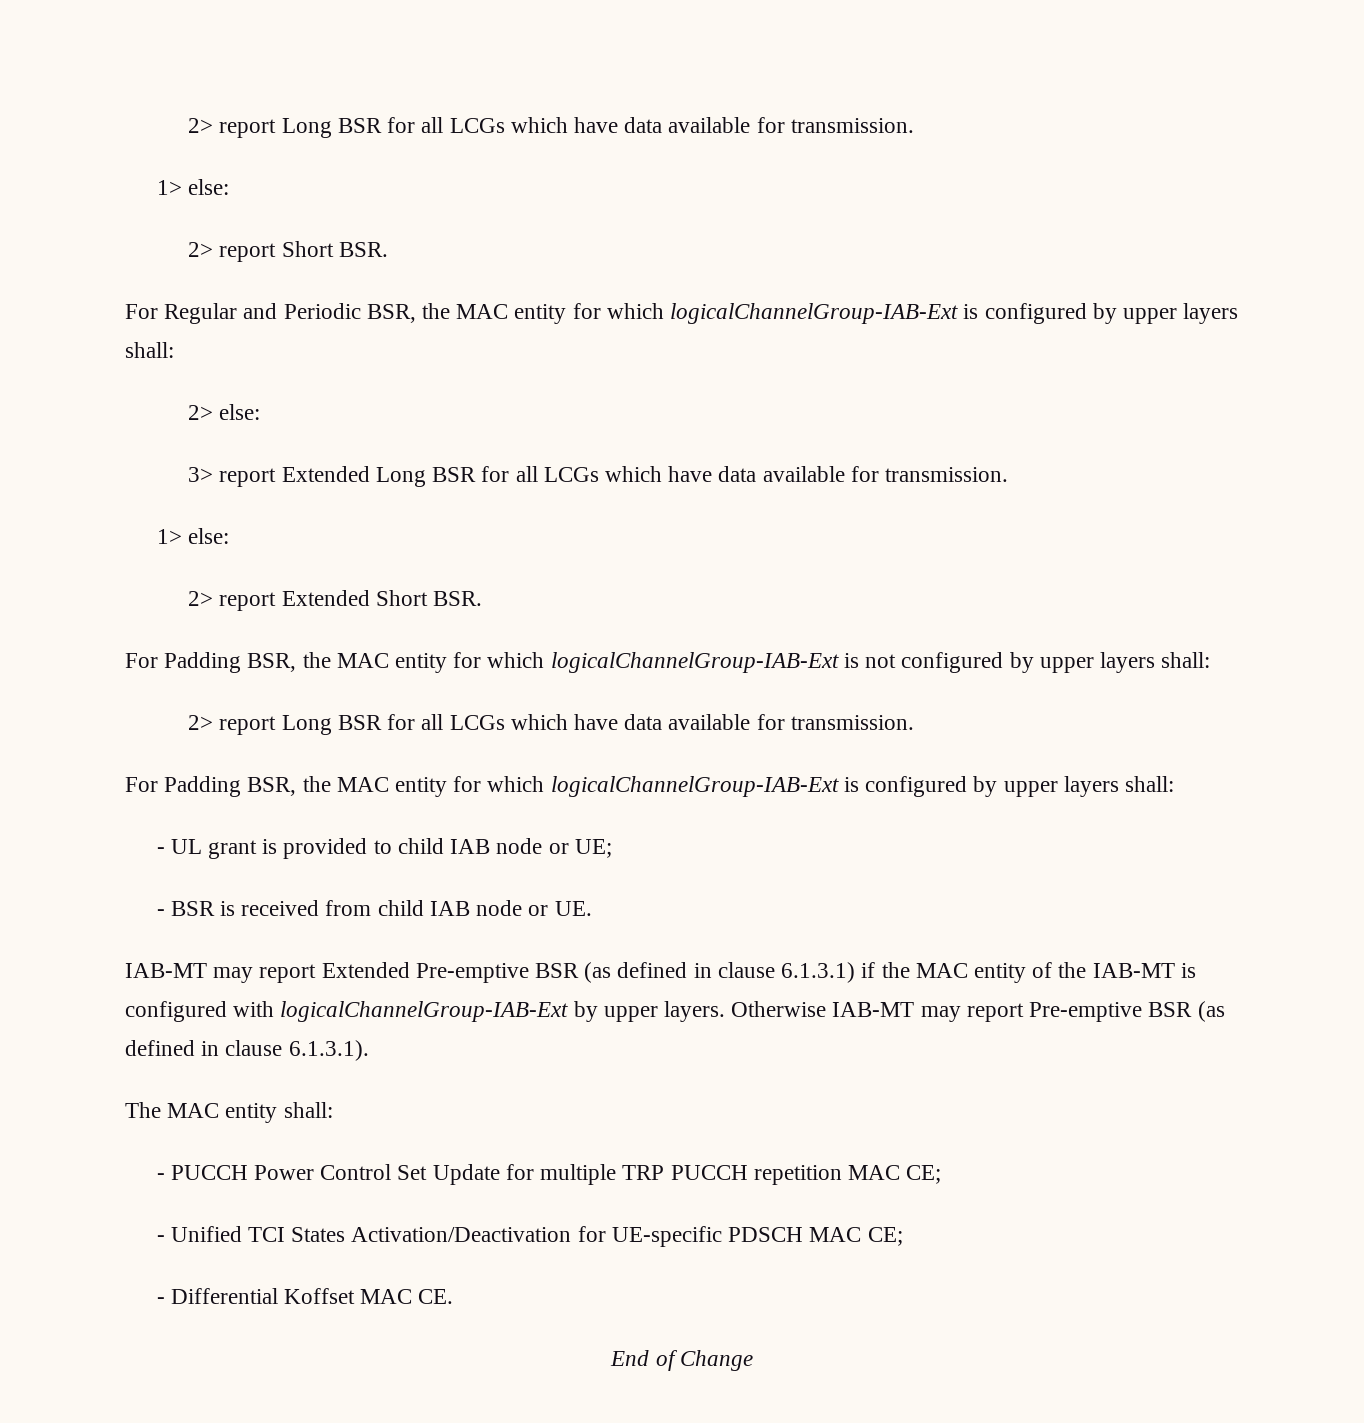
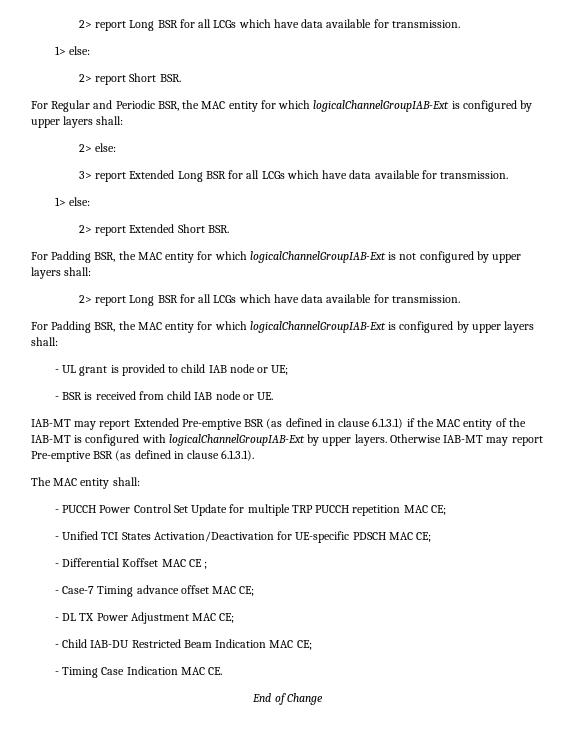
- For Regular and Periodic BSR, the MAC entity for which logicalChannelGroup-IAB-Ext is configured by upper layers shall:
+ For Regular and Periodic BSR, the MAC entity for which logicalChannelGroupIAB-Ext is configured by upper layers shall:
- For Padding BSR, the MAC entity for which logicalChannelGroup-IAB-Ext is not configured by upper layers shall:
+ For Padding BSR, the MAC entity for which logicalChannelGroupIAB-Ext is not configured by upper layers shall:
- For Padding BSR, the MAC entity for which logicalChannelGroup-IAB-Ext is configured by upper layers shall:
+ For Padding BSR, the MAC entity for which logicalChannelGroupIAB-Ext is configured by upper layers shall:
- IAB-MT may report Extended Pre-emptive BSR (as defined in clause 6.1.3.1) if the MAC entity of the IAB-MT is configured with logicalChannelGroup-IAB-Ext by upper layers.
+ IAB-MT may report Extended Pre-emptive BSR (as defined in clause 6.1.3.1) if the MAC entity of the IAB-MT is configured with logicalChannelGroupIAB-Ext by upper layers.
- - Differential Koffset MAC CE.
+ - Differential Koffset MAC CE ;
+ - Case-7 Timing advance offset MAC CE;
+ - DL TX Power Adjustment MAC CE;
+ - Child IAB-DU Restricted Beam Indication MAC CE;
+ - Timing Case Indication MAC CE.

